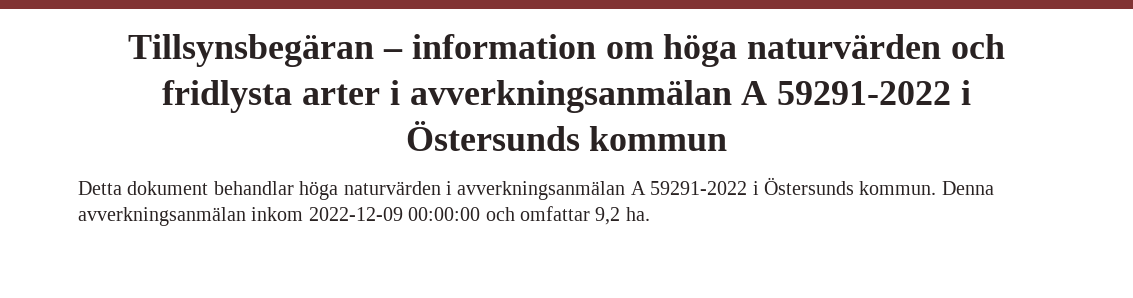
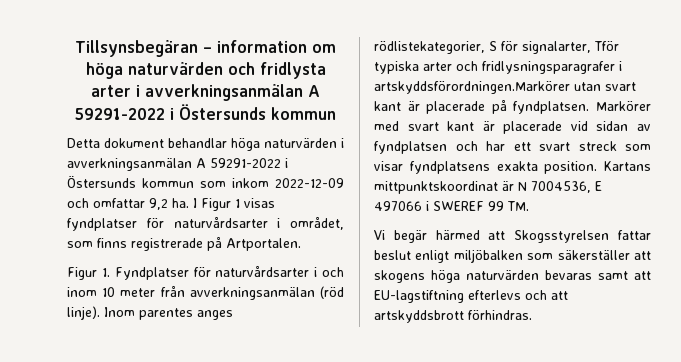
- Detta dokument behandlar höga naturvärden i avverkningsanmälan A 59291-2022 i Östersunds kommun. Denna avverkningsanmälan inkom 2022-12-09 00:00:00 och omfattar 9,2 ha.
+ Detta dokument behandlar höga naturvärden i avverkningsanmälan A 59291-2022 i Östersunds kommun som inkom 2022-12-09 och omfattar 9,2 ha.
+ I Figur 1 visas fyndplatser för naturvårdsarter i området, som finns registrerade på Artportalen.
+ Figur 1. Fyndplatser för naturvårdsarter i och inom 10 meter från avverkningsanmälan (röd linje). Inom parentes anges rödlistekategorier, S för signalarter, Tför typiska arter och fridlysningsparagrafer i artskyddsförordningen.Markörer utan svart kant är placerade på fyndplatsen. Markörer med svart kant är placerade vid sidan av fyndplatsen och har ett svart streck som visar fyndplatsens exakta position. Kartans mittpunktskoordinat är N 7004536, E 497066 i SWEREF 99 TM.
+ Vi begär härmed att Skogsstyrelsen fattar beslut enligt miljöbalken som säkerställer att skogens höga naturvärden bevaras samt att EU-lagstiftning efterlevs och att artskyddsbrott förhindras.

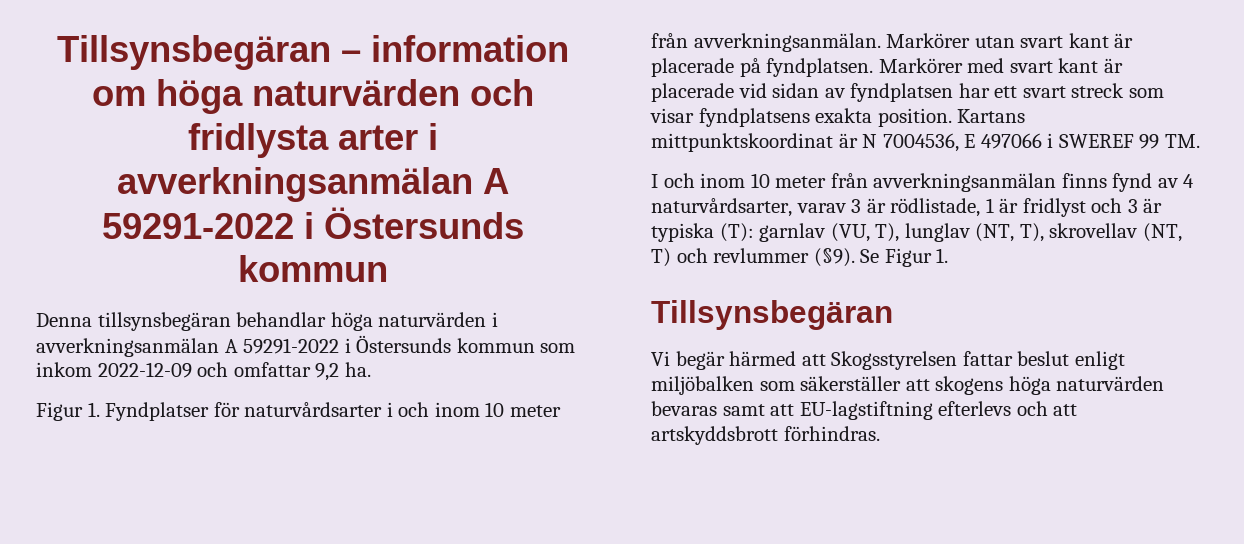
- Detta dokument behandlar höga naturvärden i avverkningsanmälan A 59291-2022 i Östersunds kommun som inkom 2022-12-09 och omfattar 9,2 ha. I Figur 1 visas fyndplatser för naturvårdsarter i området, som finns registrerade på Artportalen.
+ Denna tillsynsbegäran behandlar höga naturvärden i avverkningsanmälan A 59291-2022 i Östersunds kommun som inkom 2022-12-09 och omfattar 9,2 ha.
- Figur 1. Fyndplatser för naturvårdsarter i och inom 10 meter från avverkningsanmälan (röd linje). Inom parentes anges rödlistekategorier, S för signalarter, Tför typiska arter och fridlysningsparagrafer i artskyddsförordningen.Markörer utan svart kant är placerade på fyndplatsen.
+ Figur 1. Fyndplatser för naturvårdsarter i och inom 10 meter från avverkningsanmälan. Markörer utan svart kant är placerade på fyndplatsen.
- Markörer med svart kant är placerade vid sidan av fyndplatsen och har ett svart streck som visar fyndplatsens exakta position.
+ Markörer med svart kant är placerade vid sidan av fyndplatsen har ett svart streck som visar fyndplatsens exakta position.
+ I och inom 10 meter från avverkningsanmälan finns fynd av 4 naturvårdsarter, varav 3 är rödlistade, 1 är fridlyst och 3 är typiska (T): garnlav (VU, T), lunglav (NT, T), skrovellav (NT, T) och revlummer (§9). Se Figur 1.
+ Tillsynsbegäran

